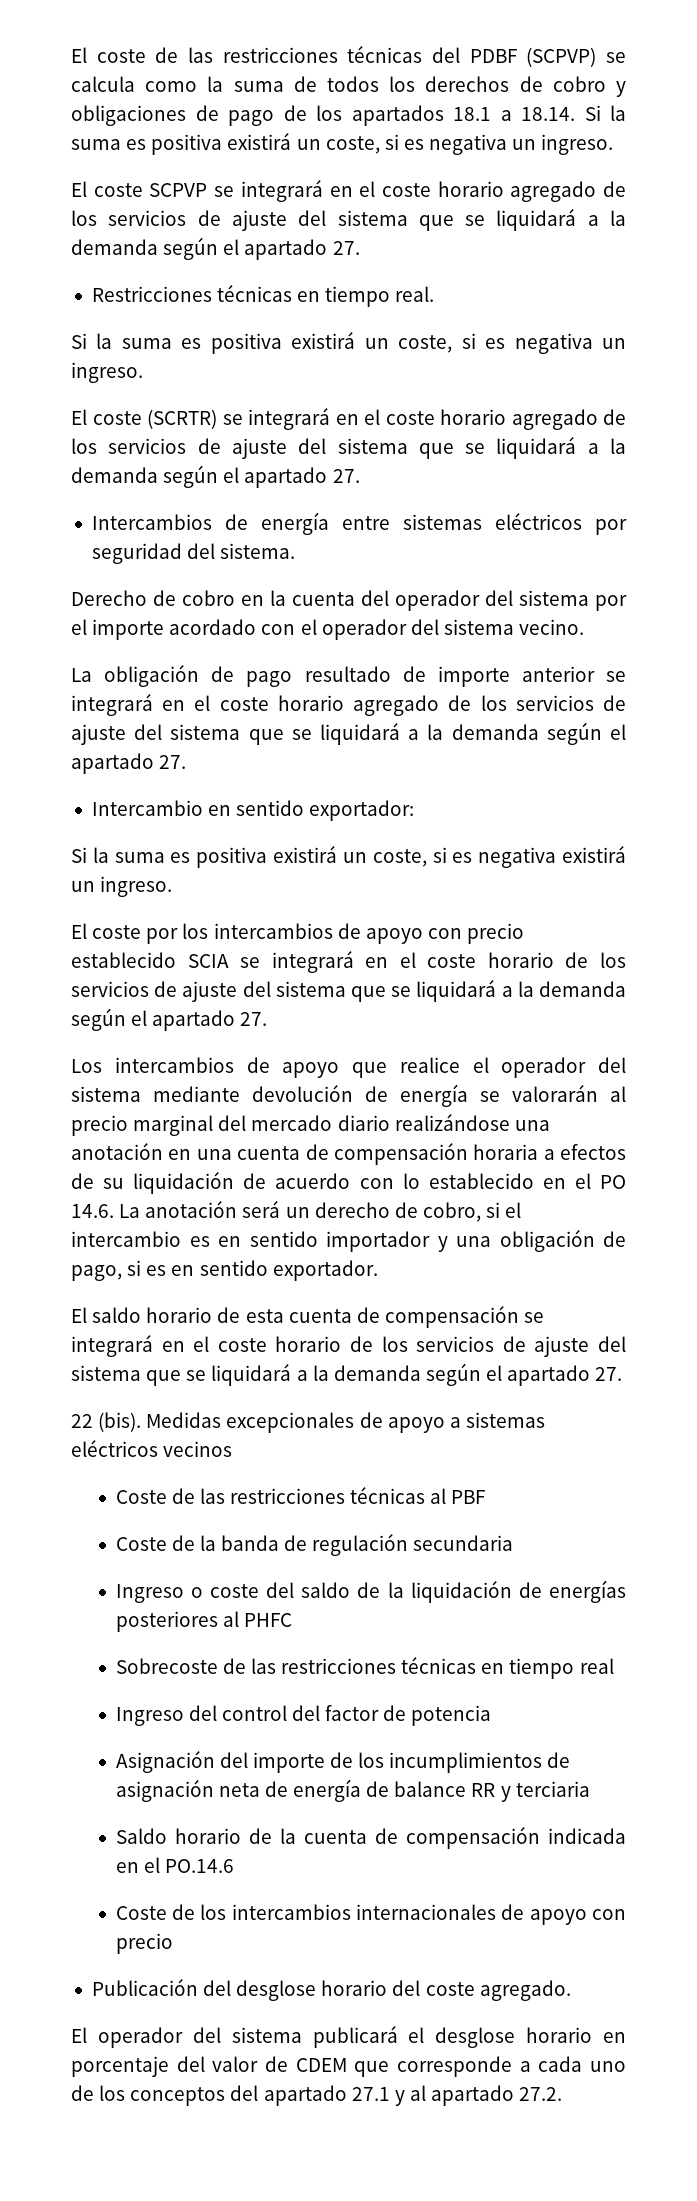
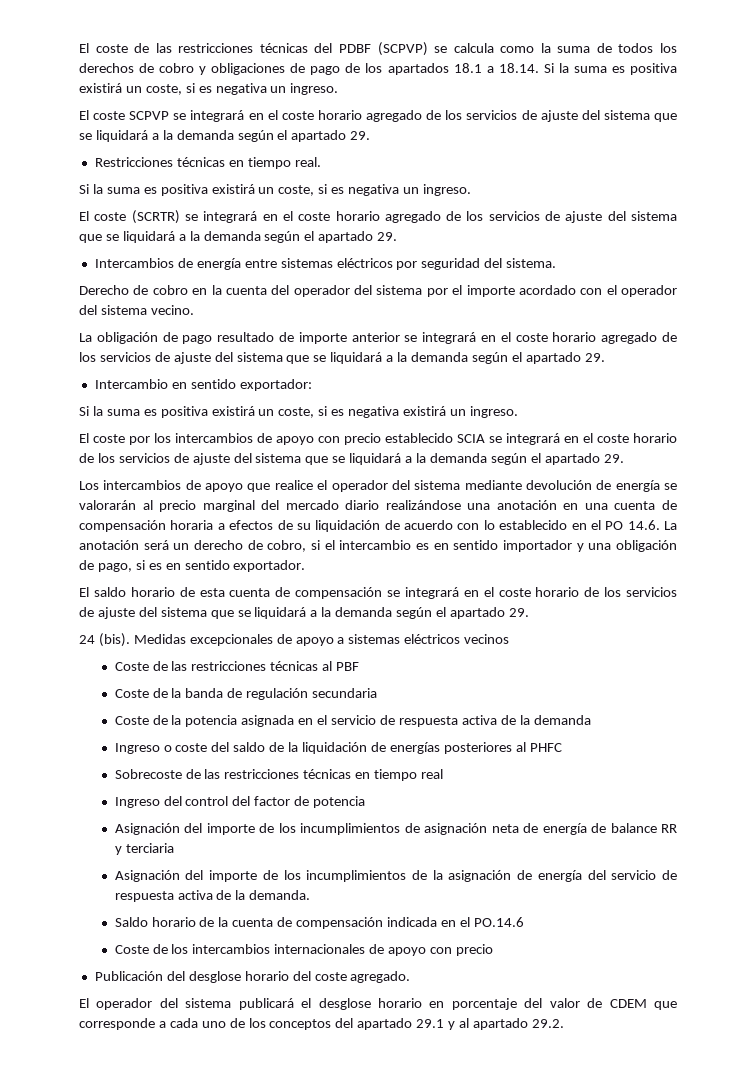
- El coste SCPVP se integrará en el coste horario agregado de los servicios de ajuste del sistema que se liquidará a la demanda según el apartado 27.
+ El coste SCPVP se integrará en el coste horario agregado de los servicios de ajuste del sistema que se liquidará a la demanda según el apartado 29.
- El coste (SCRTR) se integrará en el coste horario agregado de los servicios de ajuste del sistema que se liquidará a la demanda según el apartado 27.
+ El coste (SCRTR) se integrará en el coste horario agregado de los servicios de ajuste del sistema que se liquidará a la demanda según el apartado 29.
- La obligación de pago resultado de importe anterior se integrará en el coste horario agregado de los servicios de ajuste del sistema que se liquidará a la demanda según el apartado 27.
+ La obligación de pago resultado de importe anterior se integrará en el coste horario agregado de los servicios de ajuste del sistema que se liquidará a la demanda según el apartado 29.
- El coste por los intercambios de apoyo con precio establecido SCIA se integrará en el coste horario de los servicios de ajuste del sistema que se liquidará a la demanda según el apartado 27.
+ El coste por los intercambios de apoyo con precio establecido SCIA se integrará en el coste horario de los servicios de ajuste del sistema que se liquidará a la demanda según el apartado 29.
- El saldo horario de esta cuenta de compensación se integrará en el coste horario de los servicios de ajuste del sistema que se liquidará a la demanda según el apartado 27.
- 22 (bis).
+ El saldo horario de esta cuenta de compensación se integrará en el coste horario de los servicios de ajuste del sistema que se liquidará a la demanda según el apartado 29.
+ 24 (bis).
+ Coste de la potencia asignada en el servicio de respuesta activa de la demanda
+ Asignación del importe de los incumplimientos de la asignación de energía del servicio de respuesta activa de la demanda.
- El operador del sistema publicará el desglose horario en porcentaje del valor de CDEM que corresponde a cada uno de los conceptos del apartado 27.1 y al apartado 27.2.
+ El operador del sistema publicará el desglose horario en porcentaje del valor de CDEM que corresponde a cada uno de los conceptos del apartado 29.1 y al apartado 29.2.

